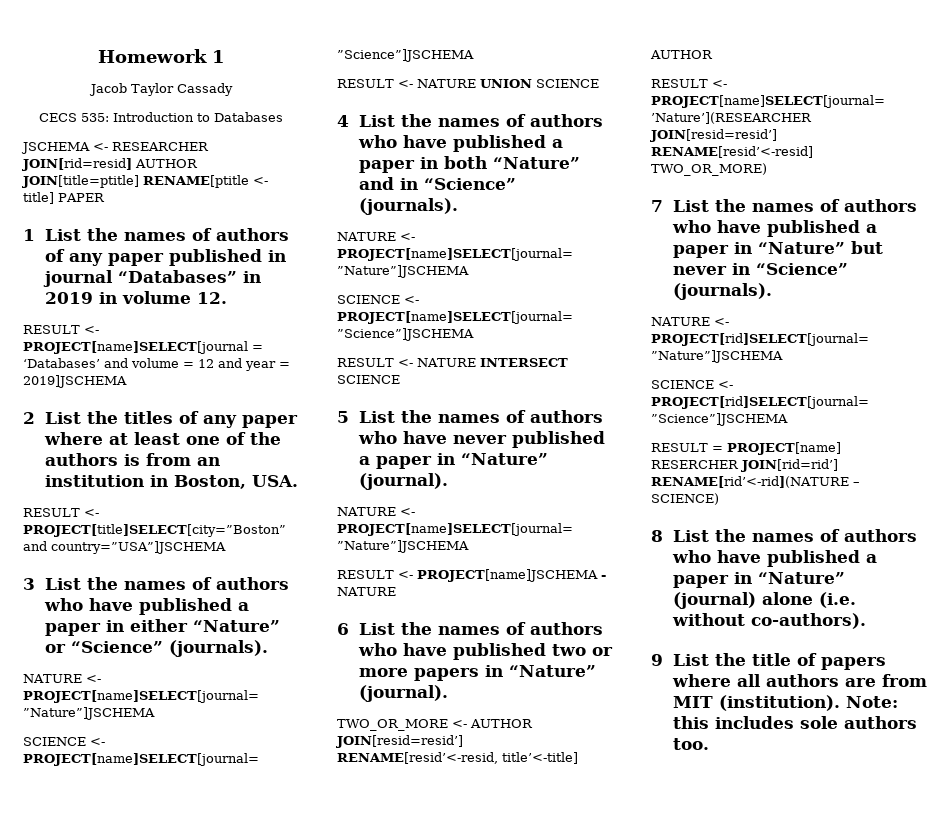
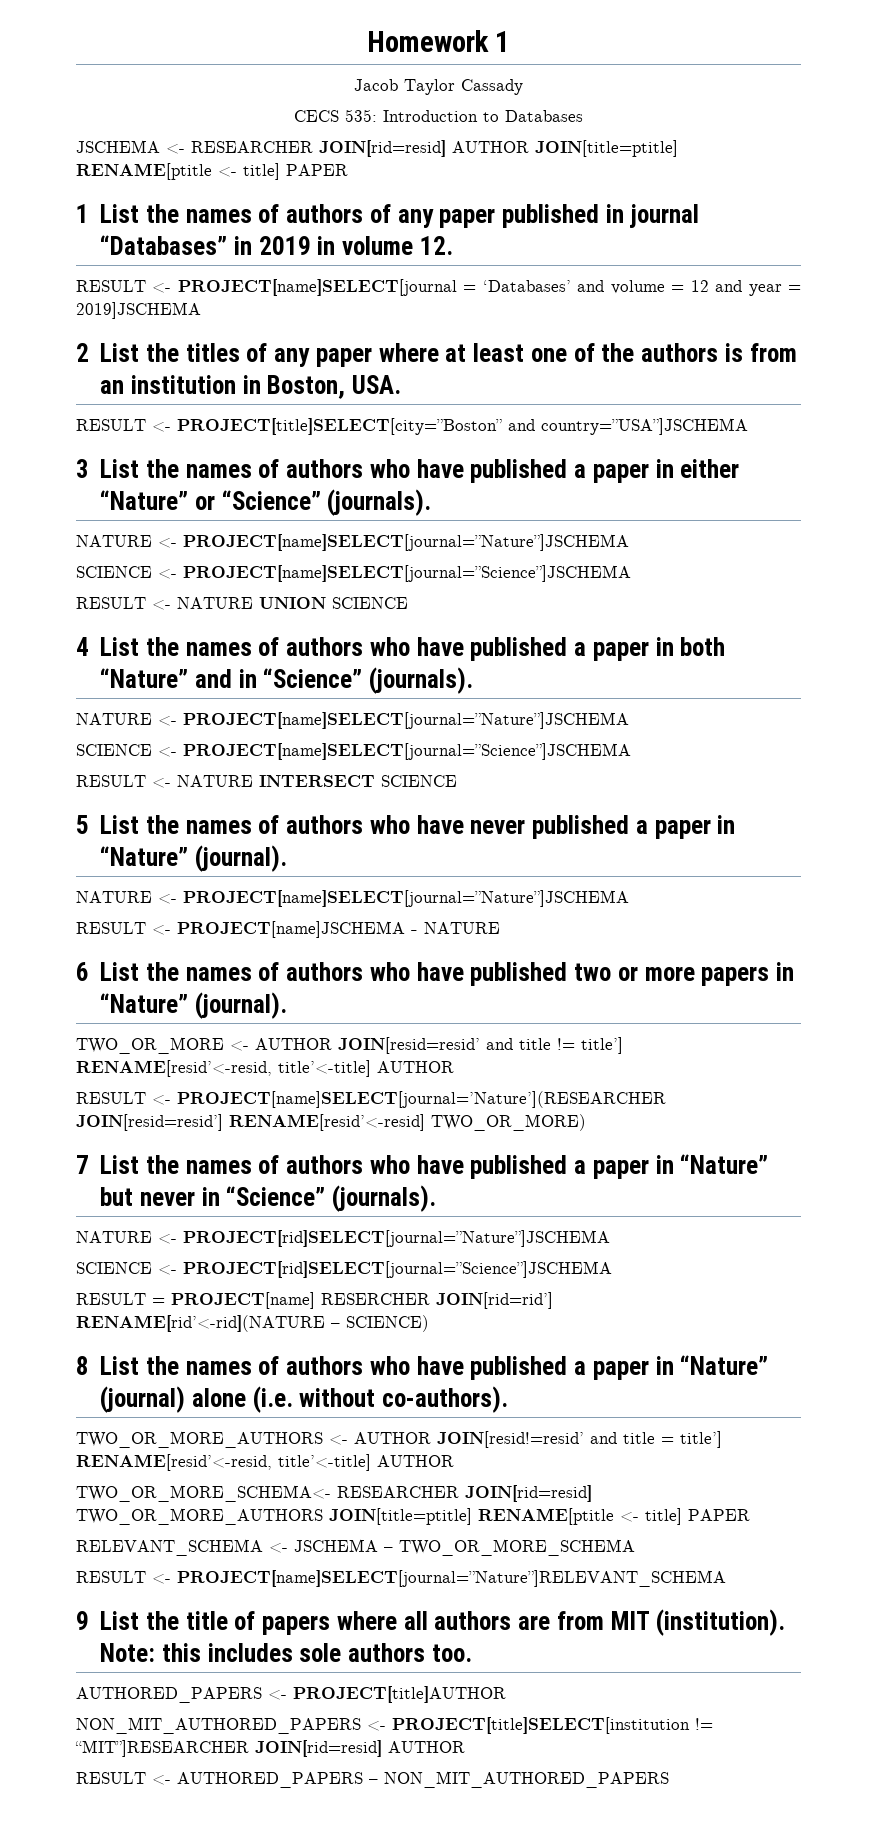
- TWO_OR_MORE <- AUTHOR JOIN[resid=resid’] RENAME[resid’<-resid, title’<-title] AUTHOR
+ TWO_OR_MORE <- AUTHOR JOIN[resid=resid’ and title != title’] RENAME[resid’<-resid, title’<-title] AUTHOR
+ TWO_OR_MORE_AUTHORS <- AUTHOR JOIN[resid!=resid’ and title = title’] RENAME[resid’<-resid, title’<-title] AUTHOR
+ TWO_OR_MORE_SCHEMA<- RESEARCHER JOIN[rid=resid] TWO_OR_MORE_AUTHORS JOIN[title=ptitle] RENAME[ptitle <- title] PAPER
+ RELEVANT_SCHEMA <- JSCHEMA – TWO_OR_MORE_SCHEMA
+ RESULT <- PROJECT[name]SELECT[journal=”Nature”]RELEVANT_SCHEMA
+ AUTHORED_PAPERS <- PROJECT[title]AUTHOR
+ NON_MIT_AUTHORED_PAPERS <- PROJECT[title]SELECT[institution != “MIT”]RESEARCHER JOIN[rid=resid] AUTHOR
+ RESULT <- AUTHORED_PAPERS – NON_MIT_AUTHORED_PAPERS

